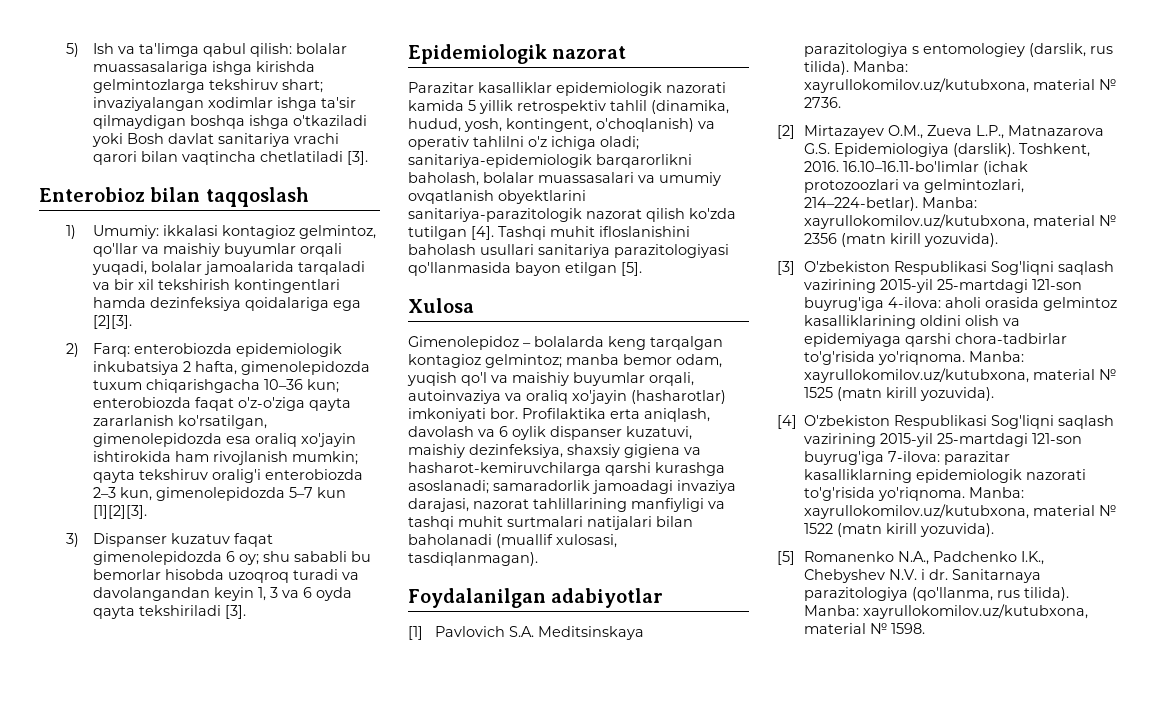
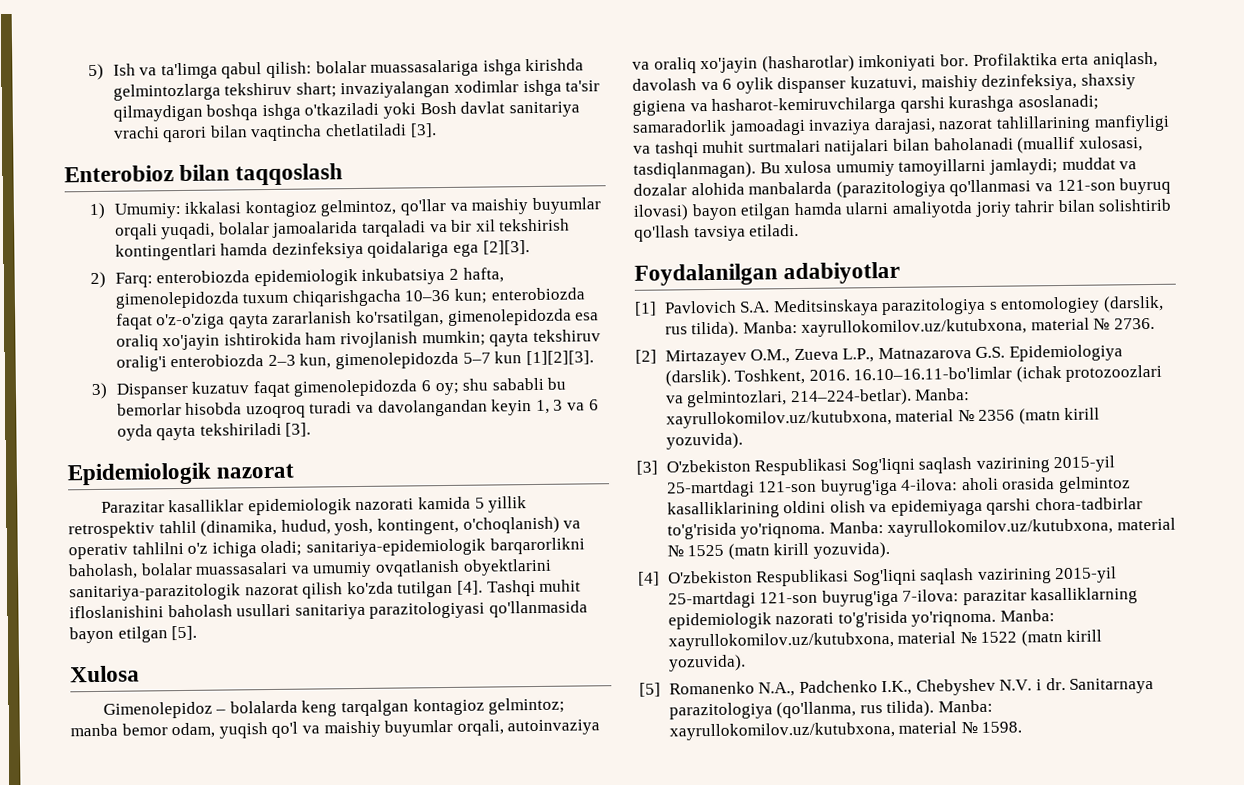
+ Bu xulosa umumiy tamoyillarni jamlaydi; muddat va dozalar alohida manbalarda (parazitologiya qo'llanmasi va 121-son buyruq ilovasi) bayon etilgan hamda ularni amaliyotda joriy tahrir bilan solishtirib qo'llash tavsiya etiladi.

